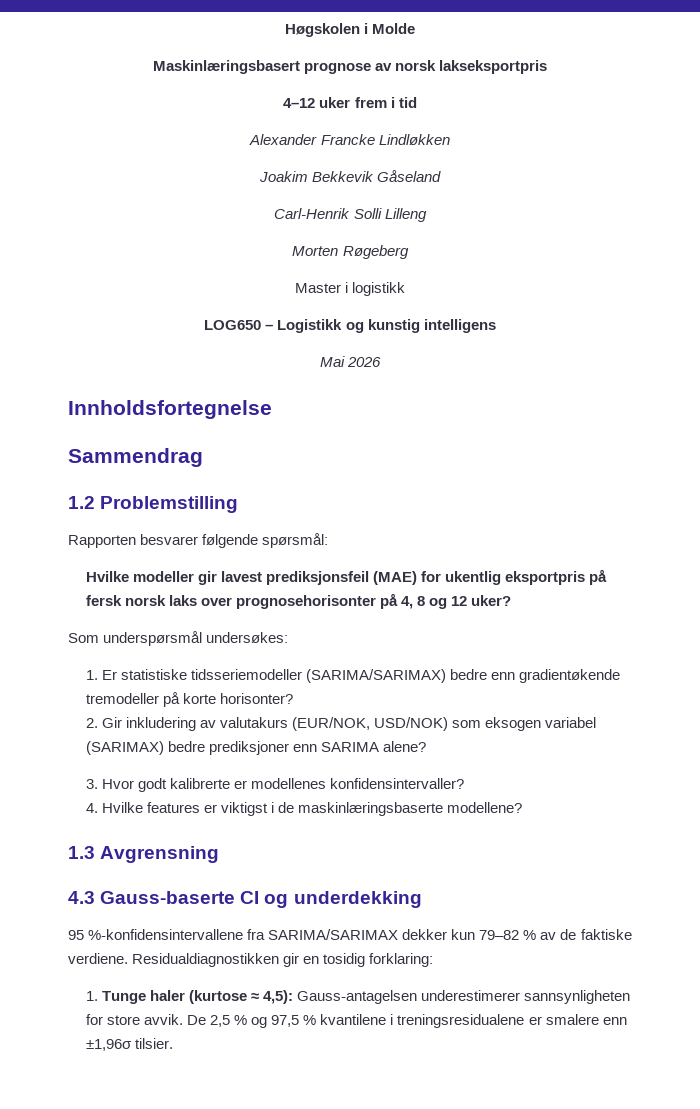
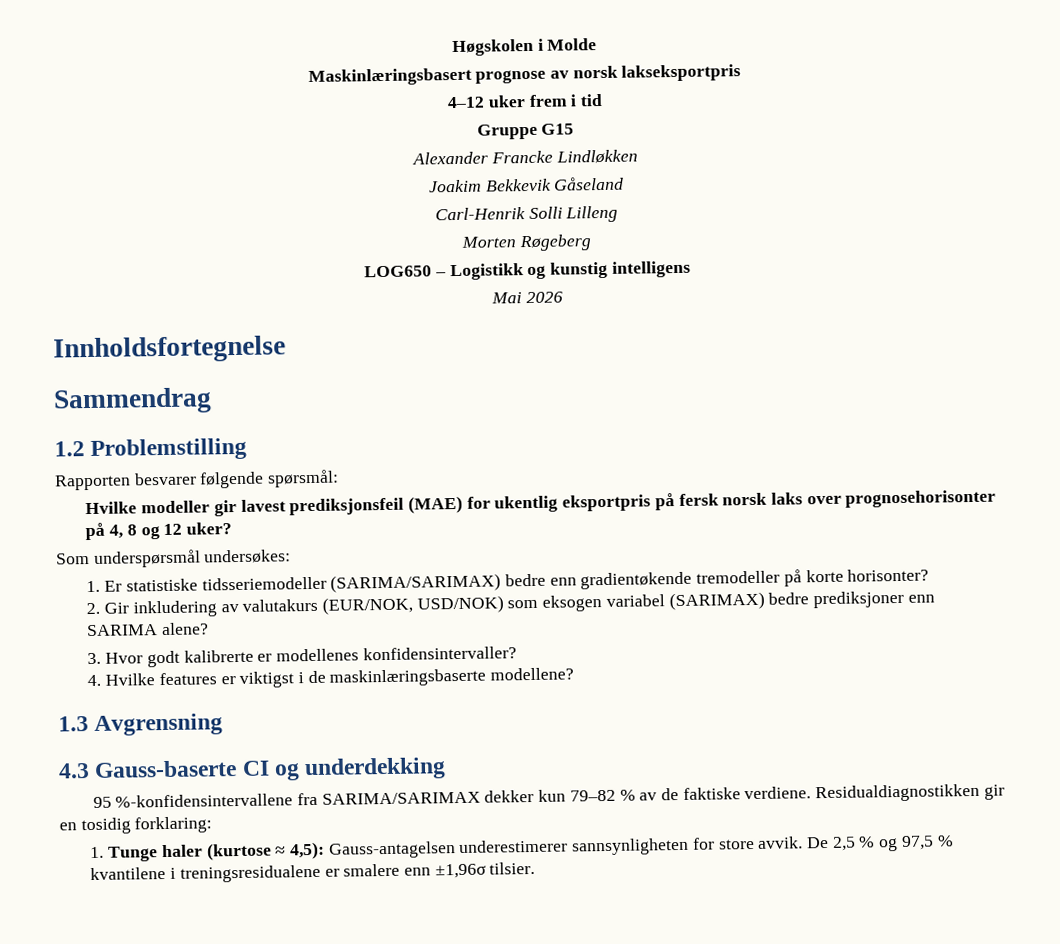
+ Gruppe G15
- Master i logistikk

